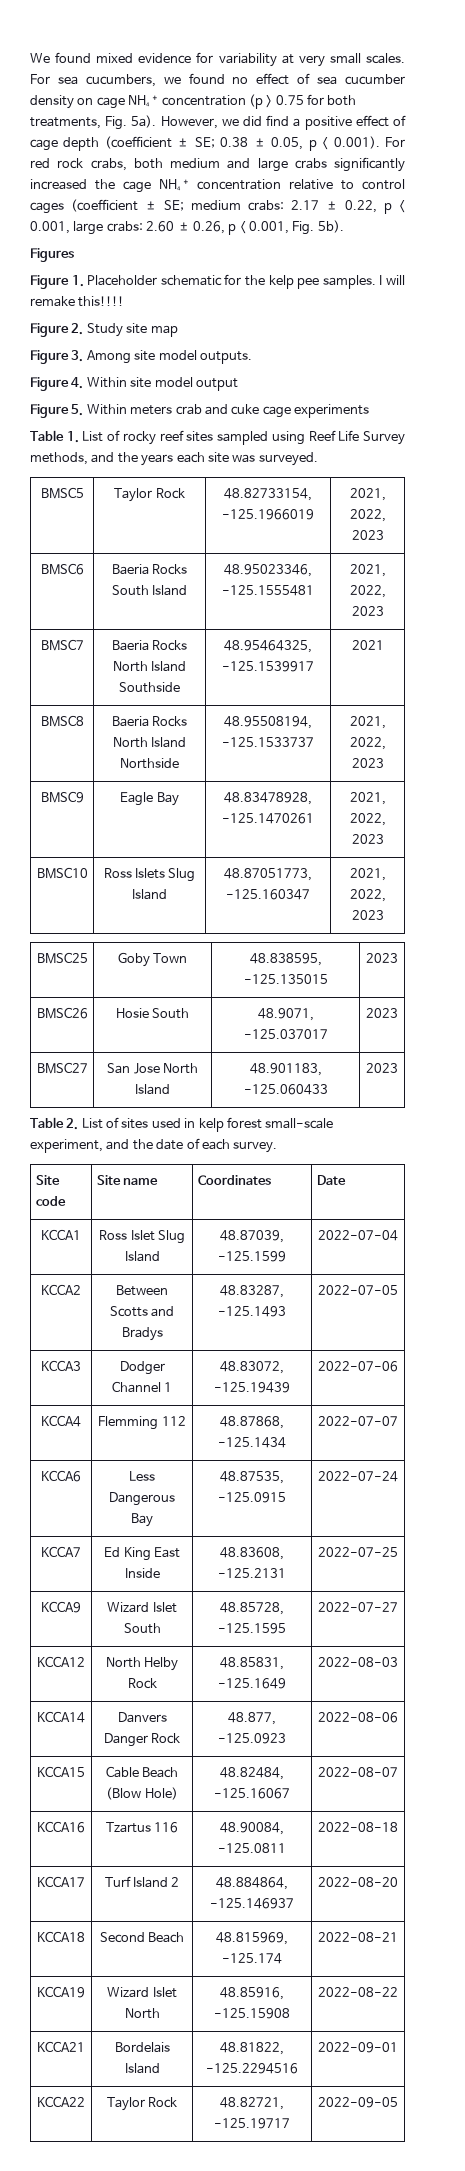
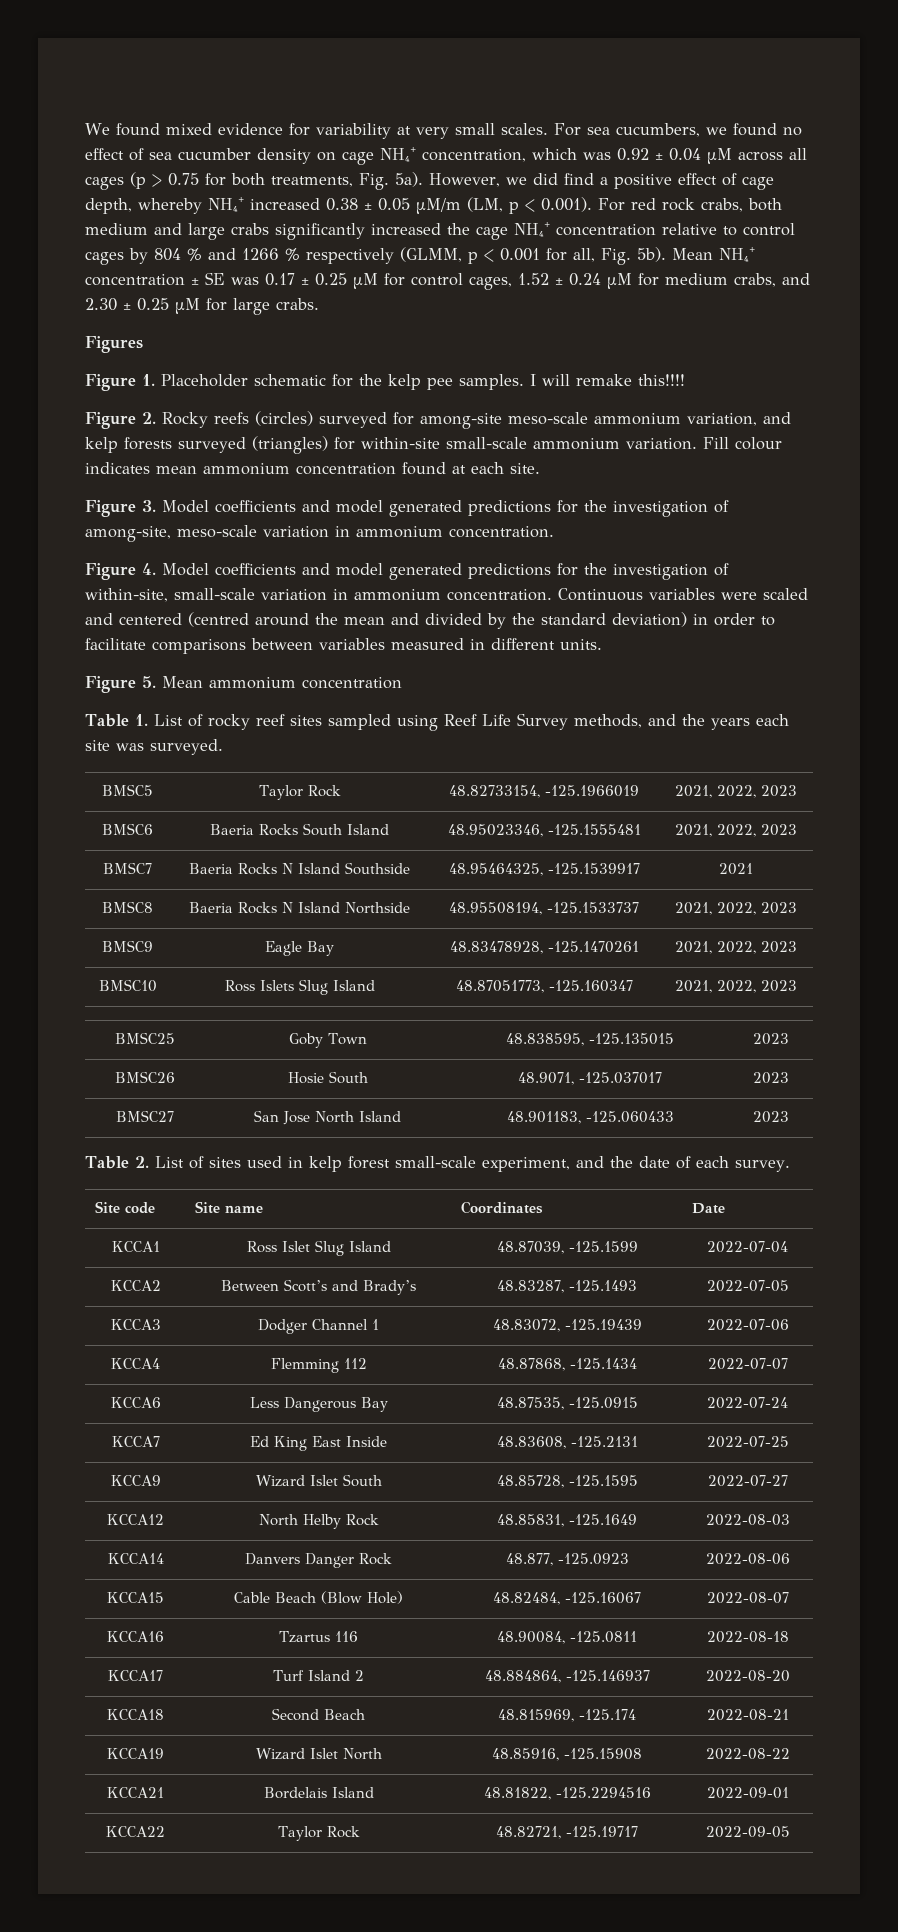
- For sea cucumbers, we found no effect of sea cucumber density on cage NH₄⁺ concentration (p > 0.75 for both treatments, Fig. 5a).
+ For sea cucumbers, we found no effect of sea cucumber density on cage NH₄⁺ concentration, which was 0.92 ± 0.04 μM across all cages (p > 0.75 for both treatments, Fig. 5a).
- However, we did find a positive effect of cage depth (coefficient ± SE; 0.38 ± 0.05, p < 0.001). For red rock crabs, both medium and large crabs significantly increased the cage NH₄⁺ concentration relative to control cages (coefficient ± SE; medium crabs: 2.17 ± 0.22, p < 0.001, large crabs: 2.60 ± 0.26, p < 0.001, Fig. 5b).
+ However, we did find a positive effect of cage depth, whereby NH₄⁺ increased 0.38 ± 0.05 μM/m (LM, p < 0.001). For red rock crabs, both medium and large crabs significantly increased the cage NH₄⁺ concentration relative to control cages by 804 % and 1266 % respectively (GLMM, p < 0.001 for all, Fig. 5b). Mean NH₄⁺ concentration ± SE was 0.17 ± 0.25 μM for control cages, 1.52 ± 0.24 μM for medium crabs, and 2.30 ± 0.25 μM for large crabs.
- Figure 2. Study site map
- Figure 3. Among site model outputs.
- Figure 4. Within site model output
- Figure 5. Within meters crab and cuke cage experiments
+ Figure 2. Rocky reefs (circles) surveyed for among-site meso-scale ammonium variation, and kelp forests surveyed (triangles) for within-site small-scale ammonium variation. Fill colour indicates mean ammonium concentration found at each site.
+ Figure 3. Model coefficients and model generated predictions for the investigation of among-site, meso-scale variation in ammonium concentration.
+ Figure 4. Model coefficients and model generated predictions for the investigation of within-site, small-scale variation in ammonium concentration. Continuous variables were scaled and centered (centred around the mean and divided by the standard deviation) in order to facilitate comparisons between variables measured in different units.
+ Figure 5. Mean ammonium concentration
- BMSC7 | Baeria Rocks North Island Southside | 48.95464325, -125.1539917 | 2021
+ BMSC7 | Baeria Rocks N Island Southside | 48.95464325, -125.1539917 | 2021
- BMSC8 | Baeria Rocks North Island Northside | 48.95508194, -125.1533737 | 2021, 2022, 2023
+ BMSC8 | Baeria Rocks N Island Northside | 48.95508194, -125.1533737 | 2021, 2022, 2023
- KCCA2 | Between Scotts and Bradys | 48.83287, -125.1493 | 2022-07-05
+ KCCA2 | Between Scott’s and Brady’s | 48.83287, -125.1493 | 2022-07-05

